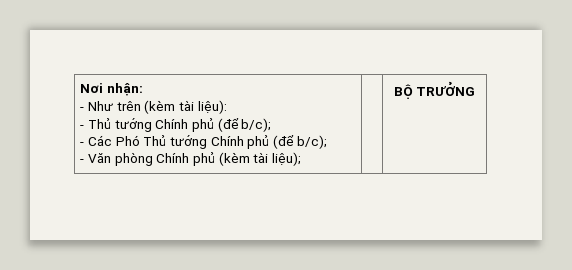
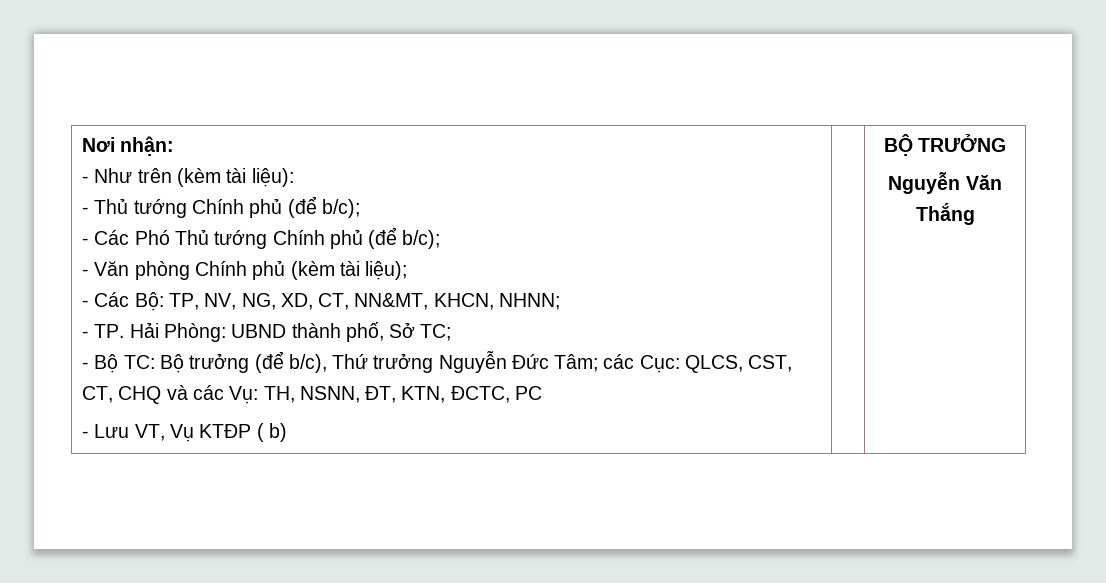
+ - Các Bộ: TP, NV, NG, XD, CT, NN&MT, KHCN, NHNN;
+ - TP. Hải Phòng: UBND thành phố, Sở TC;
+ - Bộ TC: Bộ trưởng (để b/c), Thứ trưởng Nguyễn Đức Tâm; các Cục: QLCS, CST, CT, CHQ và các Vụ: TH, NSNN, ĐT, KTN, ĐCTC, PC
+ - Lưu VT, Vụ KTĐP ( b)
+ Nguyễn Văn Thắng

